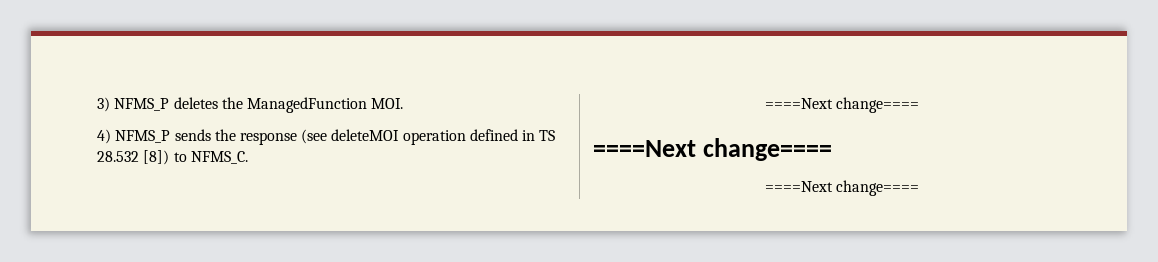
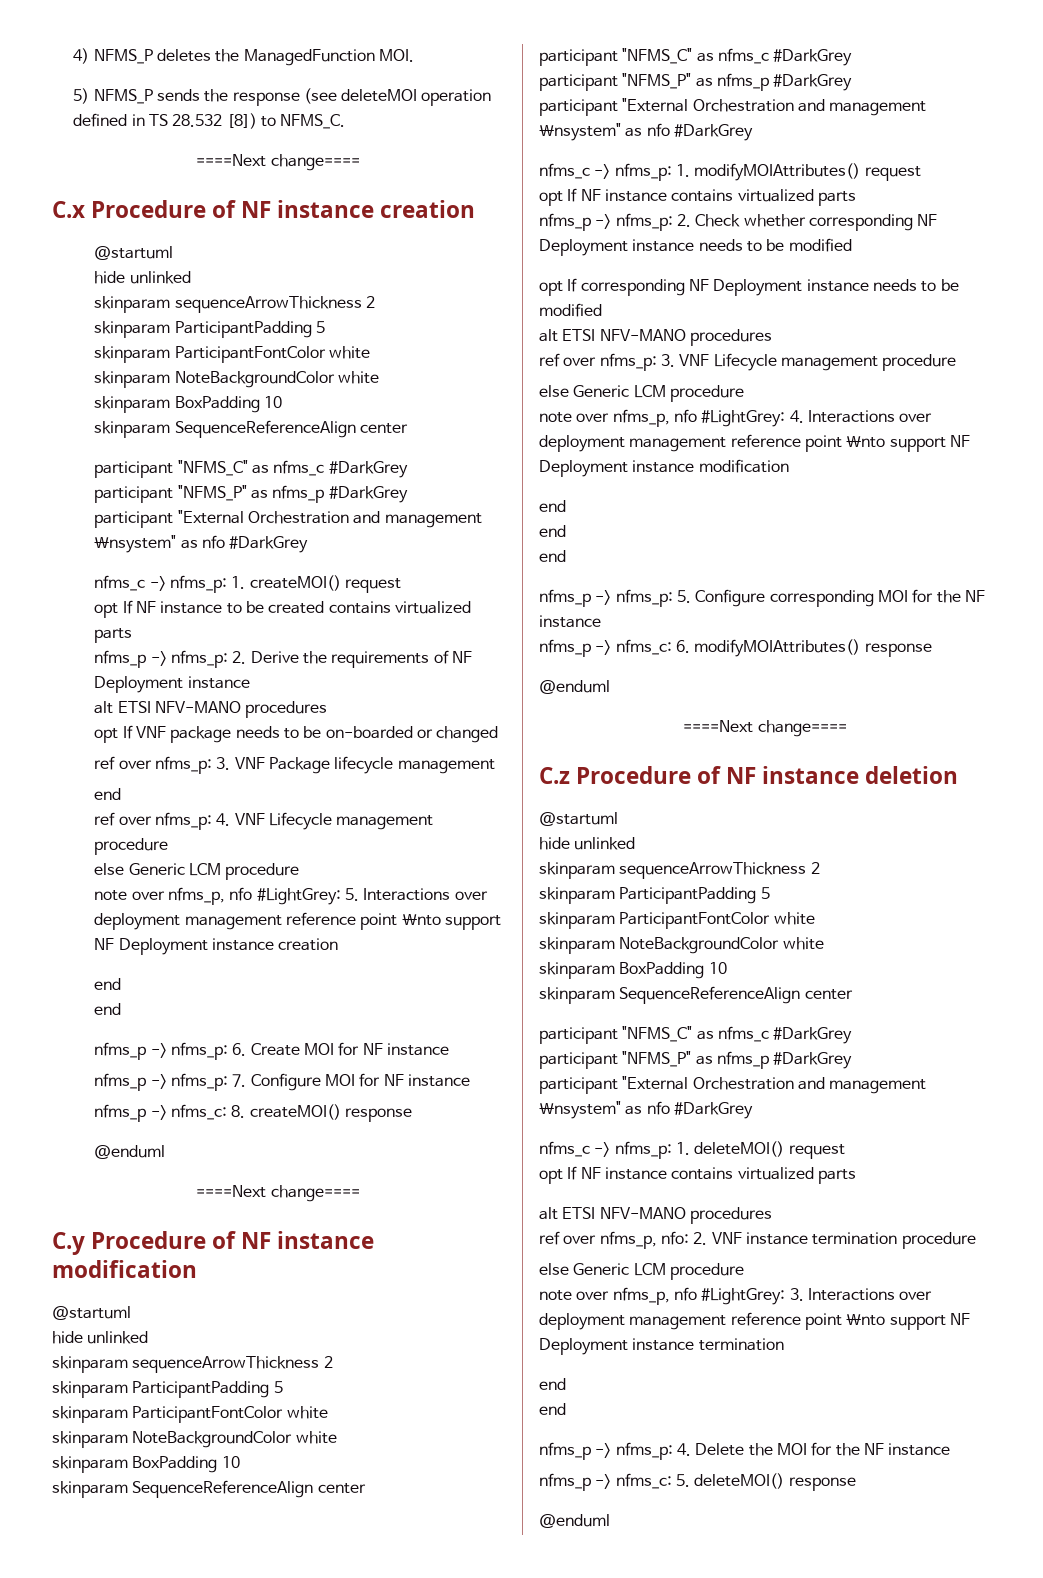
- 3) NFMS_P deletes the ManagedFunction MOI.
+ 4) NFMS_P deletes the ManagedFunction MOI.
- 4) NFMS_P sends the response (see deleteMOI operation defined in TS 28.532 [8]) to NFMS_C.
+ 5) NFMS_P sends the response (see deleteMOI operation defined in TS 28.532 [8]) to NFMS_C.
  ====Next change====
+ C.x Procedure of NF instance creation
+ @startuml
+ hide unlinked
+ skinparam sequenceArrowThickness 2
+ skinparam ParticipantPadding 5
+ skinparam ParticipantFontColor white
+ skinparam NoteBackgroundColor white
+ skinparam BoxPadding 10
+ skinparam SequenceReferenceAlign center
+ participant "NFMS_C" as nfms_c #DarkGrey
+ participant "NFMS_P" as nfms_p #DarkGrey
+ participant "External Orchestration and management \nsystem" as nfo #DarkGrey
+ nfms_c -> nfms_p: 1. createMOI() request
+ opt If NF instance to be created contains virtualized parts
+ nfms_p -> nfms_p: 2. Derive the requirements of NF Deployment instance
+ alt ETSI NFV-MANO procedures
+ opt If VNF package needs to be on-boarded or changed
+ ref over nfms_p: 3. VNF Package lifecycle management
+ end
+ ref over nfms_p: 4. VNF Lifecycle management procedure
+ else Generic LCM procedure
+ note over nfms_p, nfo #LightGrey: 5. Interactions over deployment management reference point \nto support NF Deployment instance creation
+ end
+ end
+ nfms_p -> nfms_p: 6. Create MOI for NF instance
+ nfms_p -> nfms_p: 7. Configure MOI for NF instance
+ nfms_p -> nfms_c: 8. createMOI() response
+ @enduml
  ====Next change====
+ C.y Procedure of NF instance modification
+ @startuml
+ hide unlinked
+ skinparam sequenceArrowThickness 2
+ skinparam ParticipantPadding 5
+ skinparam ParticipantFontColor white
+ skinparam NoteBackgroundColor white
+ skinparam BoxPadding 10
+ skinparam SequenceReferenceAlign center
+ participant "NFMS_C" as nfms_c #DarkGrey
+ participant "NFMS_P" as nfms_p #DarkGrey
+ participant "External Orchestration and management \nsystem" as nfo #DarkGrey
+ nfms_c -> nfms_p: 1. modifyMOIAttributes() request
+ opt If NF instance contains virtualized parts
+ nfms_p -> nfms_p: 2. Check whether corresponding NF Deployment instance needs to be modified
+ opt If corresponding NF Deployment instance needs to be modified
+ alt ETSI NFV-MANO procedures
+ ref over nfms_p: 3. VNF Lifecycle management procedure
+ else Generic LCM procedure
+ note over nfms_p, nfo #LightGrey: 4. Interactions over deployment management reference point \nto support NF Deployment instance modification
+ end
+ end
+ end
+ nfms_p -> nfms_p: 5. Configure corresponding MOI for the NF instance
+ nfms_p -> nfms_c: 6. modifyMOIAttributes() response
+ @enduml
  ====Next change====
+ C.z Procedure of NF instance deletion
+ @startuml
+ hide unlinked
+ skinparam sequenceArrowThickness 2
+ skinparam ParticipantPadding 5
+ skinparam ParticipantFontColor white
+ skinparam NoteBackgroundColor white
+ skinparam BoxPadding 10
+ skinparam SequenceReferenceAlign center
+ participant "NFMS_C" as nfms_c #DarkGrey
+ participant "NFMS_P" as nfms_p #DarkGrey
+ participant "External Orchestration and management \nsystem" as nfo #DarkGrey
+ nfms_c -> nfms_p: 1. deleteMOI() request
+ opt If NF instance contains virtualized parts
+ alt ETSI NFV-MANO procedures
+ ref over nfms_p, nfo: 2. VNF instance termination procedure
+ else Generic LCM procedure
+ note over nfms_p, nfo #LightGrey: 3. Interactions over deployment management reference point \nto support NF Deployment instance termination
+ end
+ end
+ nfms_p -> nfms_p: 4. Delete the MOI for the NF instance
+ nfms_p -> nfms_c: 5. deleteMOI() response
+ @enduml

